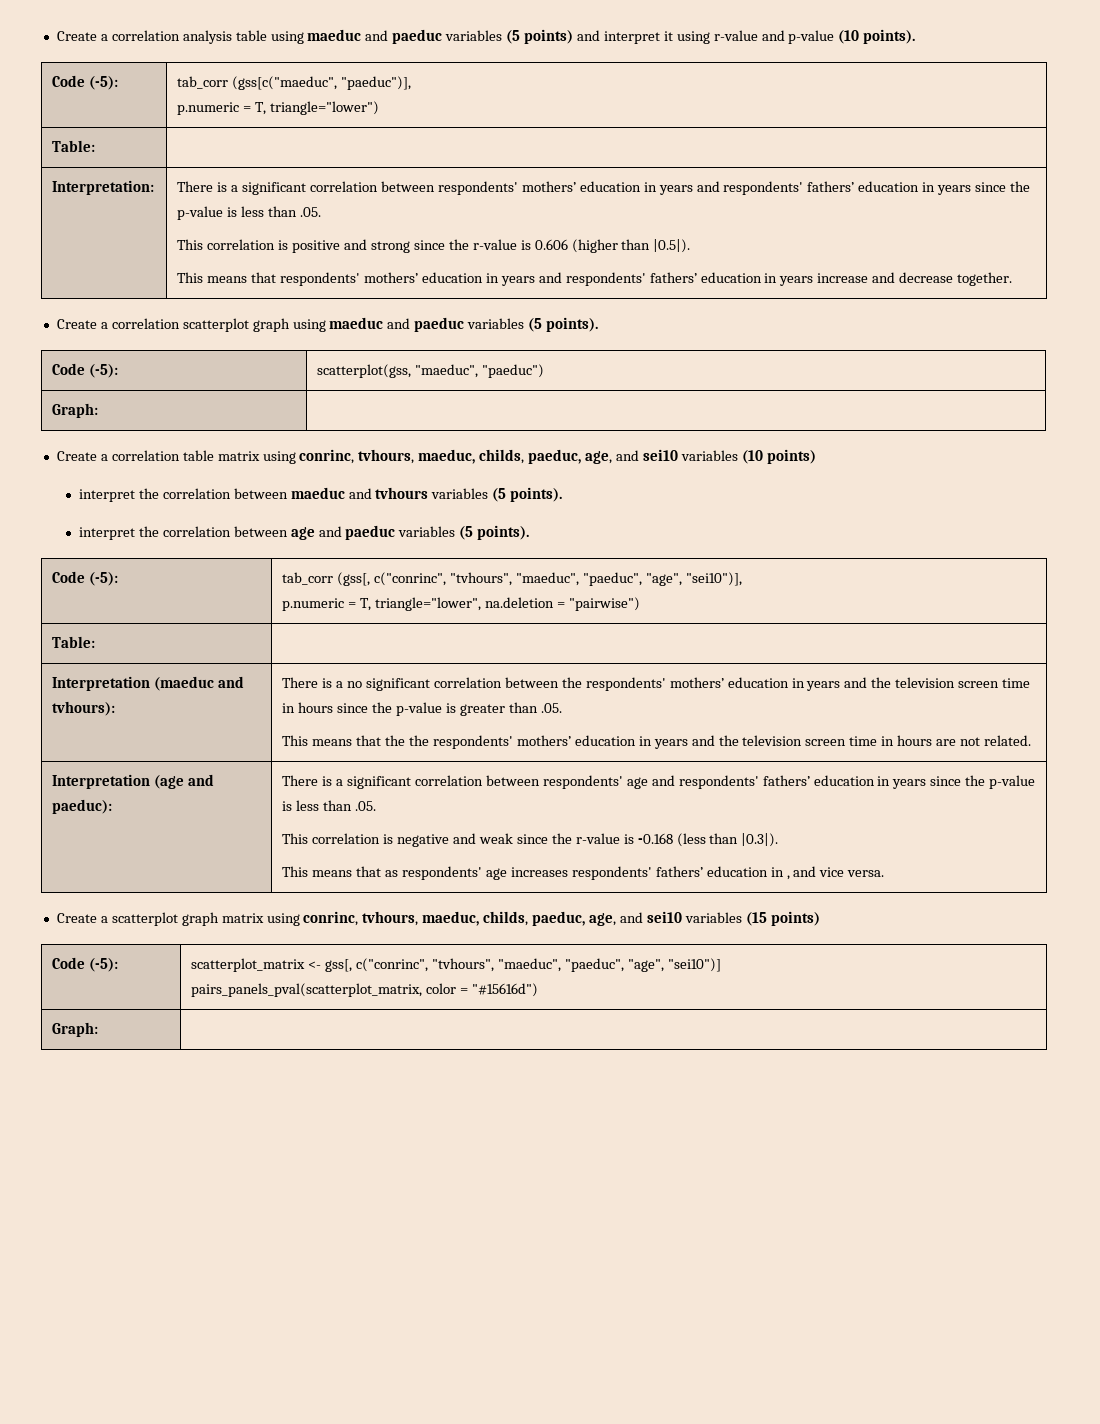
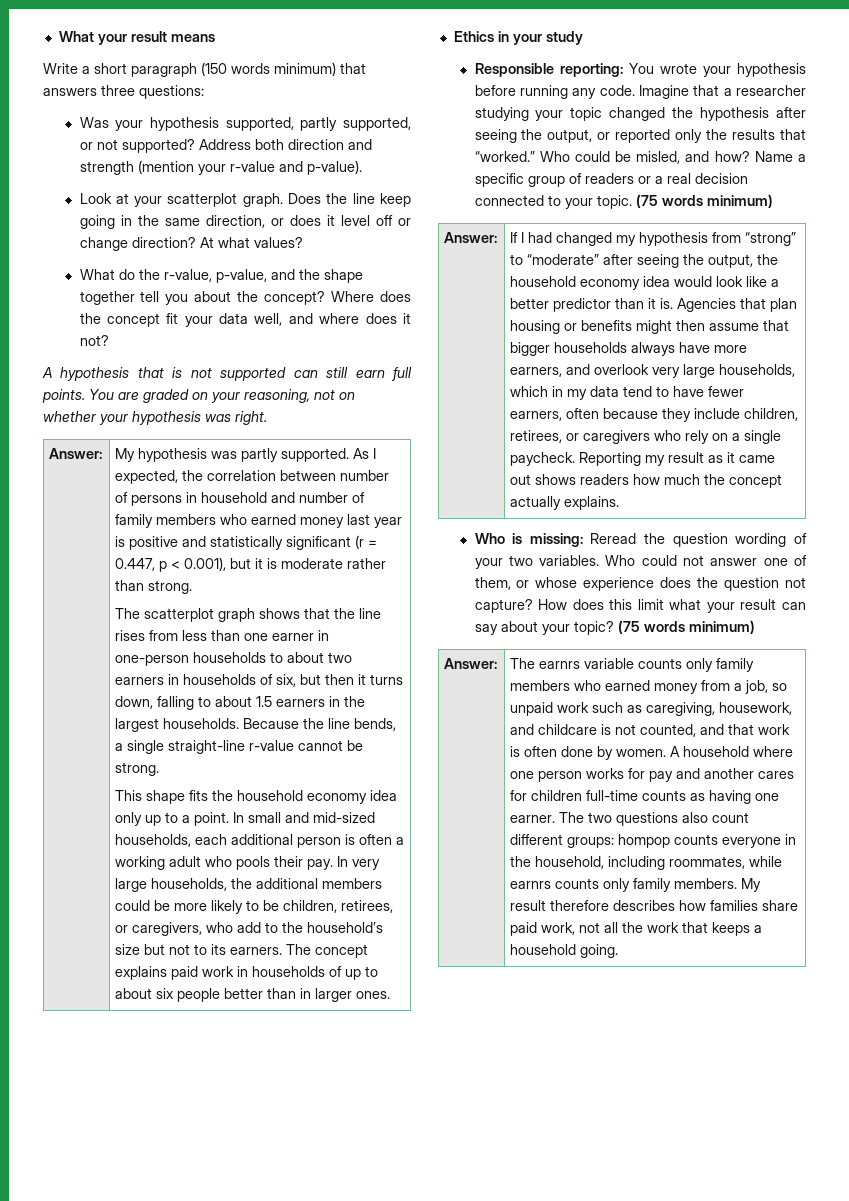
- Create a correlation analysis table using maeduc and paeduc variables (5 points) and interpret it using r-value and p-value (10 points).
- Code (-5): | tab_corr (gss[c("maeduc", "paeduc")],
- p.numeric = T, triangle="lower")
- Table: |
- Interpretation: | There is a significant correlation between respondents' mothers’ education in years and respondents' fathers’ education in years since the p-value is less than .05.
- This correlation is positive and strong since the r-value is 0.606 (higher than |0.5|).
- This means that respondents' mothers’ education in years and respondents' fathers’ education in years increase and decrease together.
- Create a correlation scatterplot graph using maeduc and paeduc variables (5 points).
- Code (-5): | scatterplot(gss, "maeduc", "paeduc")
- Graph: |
- Create a correlation table matrix using conrinc, tvhours, maeduc, childs, paeduc, age, and sei10 variables (10 points)
- interpret the correlation between maeduc and tvhours variables (5 points).
- interpret the correlation between age and paeduc variables (5 points).
- Code (-5): | tab_corr (gss[, c("conrinc", "tvhours", "maeduc", "paeduc", "age", "sei10")],
- p.numeric = T, triangle="lower", na.deletion = "pairwise")
- Table: |
- Interpretation (maeduc and tvhours): | There is a no significant correlation between the respondents' mothers’ education in years and the television screen time in hours since the p-value is greater than .05.
- This means that the the respondents' mothers’ education in years and the television screen time in hours are not related.
- Interpretation (age and paeduc): | There is a significant correlation between respondents' age and respondents' fathers’ education in years since the p-value is less than .05.
- This correlation is negative and weak since the r-value is -0.168 (less than |0.3|).
- This means that as respondents' age increases respondents' fathers’ education in , and vice versa.
- Create a scatterplot graph matrix using conrinc, tvhours, maeduc, childs, paeduc, age, and sei10 variables (15 points)
- Code (-5): | scatterplot_matrix <- gss[, c("conrinc", "tvhours", "maeduc", "paeduc", "age", "sei10")]
- pairs_panels_pval(scatterplot_matrix, color = "#15616d")
- Graph: |
+ What your result means
+ Write a short paragraph (150 words minimum) that answers three questions:
+ Was your hypothesis supported, partly supported, or not supported? Address both direction and strength (mention your r-value and p-value).
+ Look at your scatterplot graph. Does the line keep going in the same direction, or does it level off or change direction? At what values?
+ What do the r-value, p-value, and the shape together tell you about the concept? Where does the concept fit your data well, and where does it not?
+ A hypothesis that is not supported can still earn full points. You are graded on your reasoning, not on whether your hypothesis was right.
+ Answer: | My hypothesis was partly supported. As I expected, the correlation between number of persons in household and number of family members who earned money last year is positive and statistically significant (r = 0.447, p < 0.001), but it is moderate rather than strong.
+ The scatterplot graph shows that the line rises from less than one earner in one-person households to about two earners in households of six, but then it turns down, falling to about 1.5 earners in the largest households. Because the line bends, a single straight-line r-value cannot be strong.
+ This shape fits the household economy idea only up to a point. In small and mid-sized households, each additional person is often a working adult who pools their pay. In very large households, the additional members could be more likely to be children, retirees, or caregivers, who add to the household’s size but not to its earners. The concept explains paid work in households of up to about six people better than in larger ones.
+ Ethics in your study
+ Responsible reporting: You wrote your hypothesis before running any code. Imagine that a researcher studying your topic changed the hypothesis after seeing the output, or reported only the results that “worked.” Who could be misled, and how? Name a specific group of readers or a real decision connected to your topic. (75 words minimum)
+ Answer: | If I had changed my hypothesis from “strong” to “moderate” after seeing the output, the household economy idea would look like a better predictor than it is. Agencies that plan housing or benefits might then assume that bigger households always have more earners, and overlook very large households, which in my data tend to have fewer earners, often because they include children, retirees, or caregivers who rely on a single paycheck. Reporting my result as it came out shows readers how much the concept actually explains.
+ Who is missing: Reread the question wording of your two variables. Who could not answer one of them, or whose experience does the question not capture? How does this limit what your result can say about your topic? (75 words minimum)
+ Answer: | The earnrs variable counts only family members who earned money from a job, so unpaid work such as caregiving, housework, and childcare is not counted, and that work is often done by women. A household where one person works for pay and another cares for children full-time counts as having one earner. The two questions also count different groups: hompop counts everyone in the household, including roommates, while earnrs counts only family members. My result therefore describes how families share paid work, not all the work that keeps a household going.

